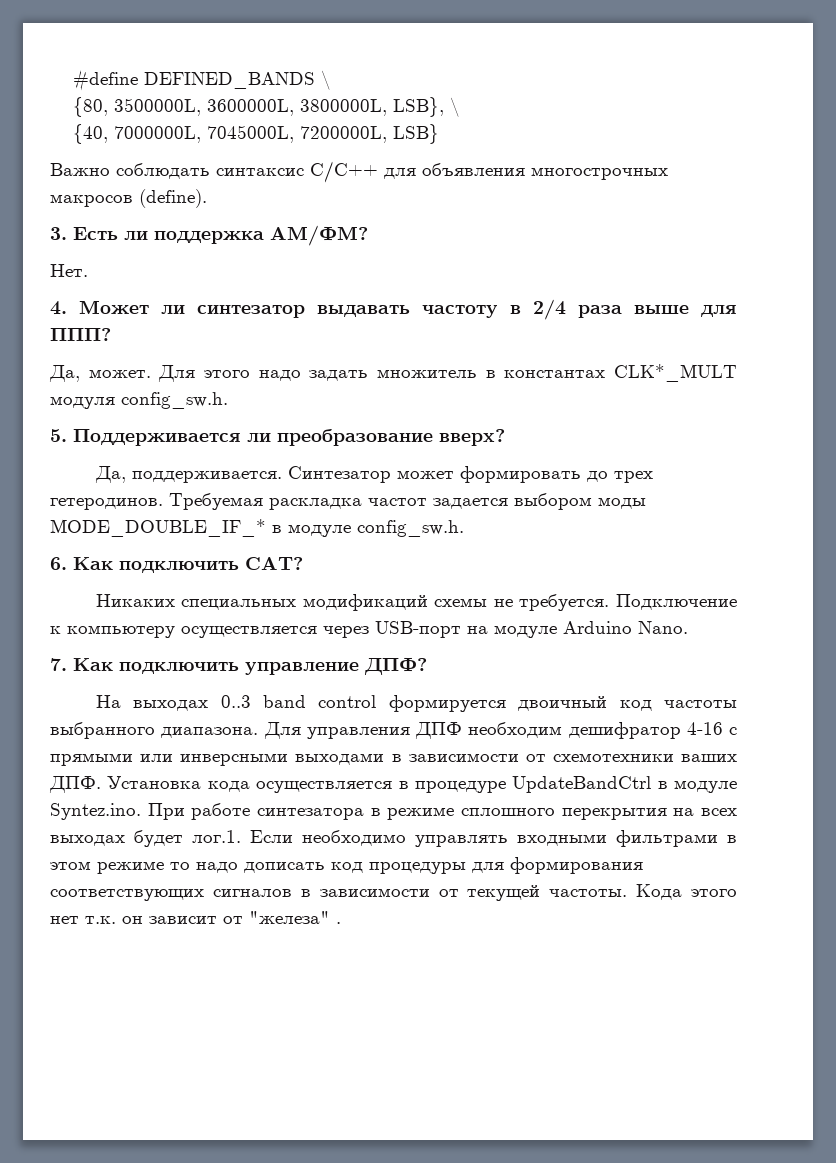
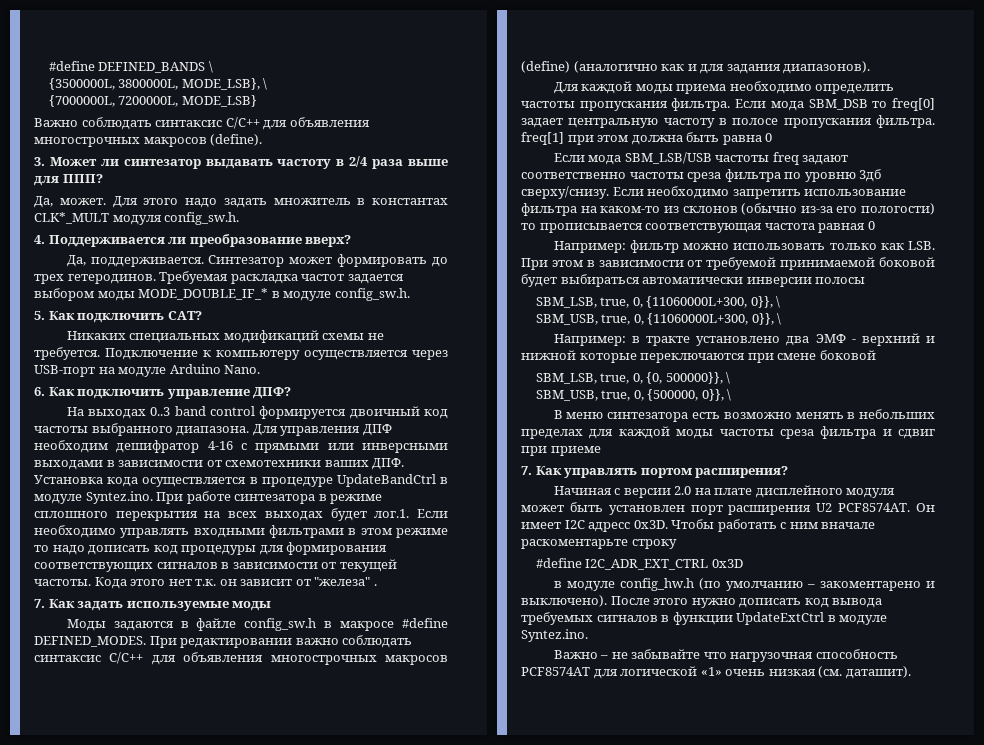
- {80, 3500000L, 3600000L, 3800000L, LSB}, \
- {40, 7000000L, 7045000L, 7200000L, LSB}
+ {3500000L, 3800000L, MODE_LSB}, \
+ {7000000L, 7200000L, MODE_LSB}
- 3. Есть ли поддержка АМ/ФМ?
- Нет.
- 4. Может ли синтезатор выдавать частоту в 2/4 раза выше для ППП?
+ 3. Может ли синтезатор выдавать частоту в 2/4 раза выше для ППП?
- 5. Поддерживается ли преобразование вверх?
+ 4. Поддерживается ли преобразование вверх?
- 6. Как подключить CAT?
+ 5. Как подключить CAT?
- 7. Как подключить управление ДПФ?
+ 6. Как подключить управление ДПФ?
+ 7. Как задать используемые моды
+ Моды задаются в файле config_sw.h в макросе #define DEFINED_MODES. При редактировании важно соблюдать синтаксис C/C++ для объявления многострочных макросов (define) (аналогично как и для задания диапазонов).
+ Для каждой моды приема необходимо определить частоты пропускания фильтра. Если мода SBM_DSB то freq[0] задает центральную частоту в полосе пропускания фильтра. freq[1] при этом должна быть равна 0
+ Если мода SBM_LSB/USB частоты freq задают соответственно частоты среза фильтра по уровню 3дб сверху/снизу. Если необходимо запретить использование фильтра на каком-то из склонов (обычно из-за его пологости) то прописывается соответствующая частота равная 0
+ Например: фильтр можно использовать только как LSB. При этом в зависимости от требуемой принимаемой боковой будет выбираться автоматически инверсии полосы
+ SBM_LSB, true, 0, {11060000L+300, 0}}, \
+ SBM_USB, true, 0, {11060000L+300, 0}}, \
+ Например: в тракте установлено два ЭМФ - верхний и нижной которые переключаются при смене боковой
+ SBM_LSB, true, 0, {0, 500000}}, \
+ SBM_USB, true, 0, {500000, 0}}, \
+ В меню синтезатора есть возможно менять в небольших пределах для каждой моды частоты среза фильтра и сдвиг при приеме
+ 7. Как управлять портом расширения?
+ Начиная с версии 2.0 на плате дисплейного модуля может быть установлен порт расширения U2 PCF8574AT. Он имеет I2C адресс 0x3D. Чтобы работать с ним вначале раскоментарьте строку
+ #define I2C_ADR_EXT_CTRL 0x3D
+ в модуле config_hw.h (по умолчанию – закоментарено и выключено). После этого нужно дописать код вывода требуемых сигналов в функции UpdateExtCtrl в модуле Syntez.ino.
+ Важно – не забывайте что нагрузочная способность PCF8574AT для логической «1» очень низкая (см. даташит).

